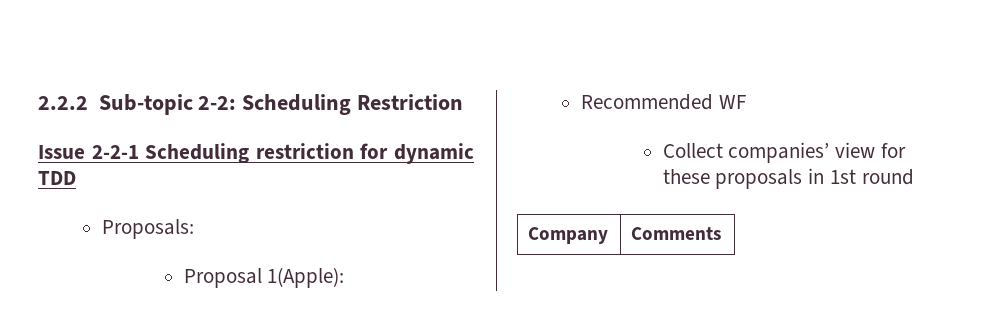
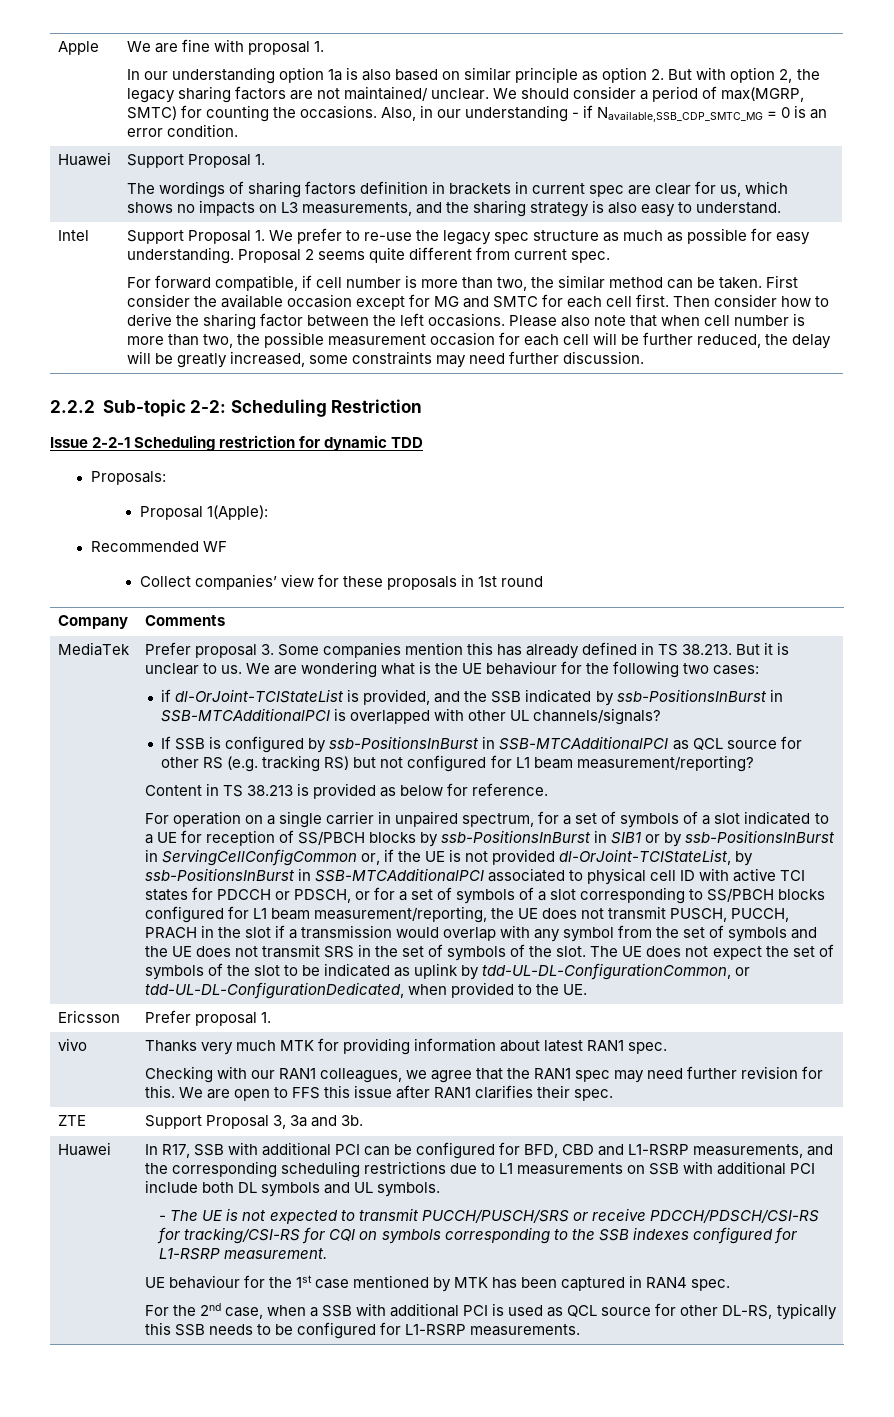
+ Apple | We are fine with proposal 1.
+ In our understanding option 1a is also based on similar principle as option 2. But with option 2, the legacy sharing factors are not maintained/ unclear. We should consider a period of max(MGRP, SMTC) for counting the occasions. Also, in our understanding - if Navailable,SSB_CDP_SMTC_MG = 0 is an error condition.
+ Huawei | Support Proposal 1.
+ The wordings of sharing factors definition in brackets in current spec are clear for us, which shows no impacts on L3 measurements, and the sharing strategy is also easy to understand.
+ Intel | Support Proposal 1. We prefer to re-use the legacy spec structure as much as possible for easy understanding. Proposal 2 seems quite different from current spec.
+ For forward compatible, if cell number is more than two, the similar method can be taken. First consider the available occasion except for MG and SMTC for each cell first. Then consider how to derive the sharing factor between the left occasions. Please also note that when cell number is more than two, the possible measurement occasion for each cell will be further reduced, the delay will be greatly increased, some constraints may need further discussion.
+ MediaTek | Prefer proposal 3. Some companies mention this has already defined in TS 38.213. But it is unclear to us. We are wondering what is the UE behaviour for the following two cases:
+ if dl-OrJoint-TCIStateList is provided, and the SSB indicated by ssb-PositionsInBurst in SSB-MTCAdditionalPCI is overlapped with other UL channels/signals?
+ If SSB is configured by ssb-PositionsInBurst in SSB-MTCAdditionalPCI as QCL source for other RS (e.g. tracking RS) but not configured for L1 beam measurement/reporting?
+ Content in TS 38.213 is provided as below for reference.
+ For operation on a single carrier in unpaired spectrum, for a set of symbols of a slot indicated to a UE for reception of SS/PBCH blocks by ssb-PositionsInBurst in SIB1 or by ssb-PositionsInBurst in ServingCellConfigCommon or, if the UE is not provided dl-OrJoint-TCIStateList, by ssb-PositionsInBurst in SSB-MTCAdditionalPCI associated to physical cell ID with active TCI states for PDCCH or PDSCH, or for a set of symbols of a slot corresponding to SS/PBCH blocks configured for L1 beam measurement/reporting, the UE does not transmit PUSCH, PUCCH, PRACH in the slot if a transmission would overlap with any symbol from the set of symbols and the UE does not transmit SRS in the set of symbols of the slot. The UE does not expect the set of symbols of the slot to be indicated as uplink by tdd-UL-DL-ConfigurationCommon, or tdd-UL-DL-ConfigurationDedicated, when provided to the UE.
+ Ericsson | Prefer proposal 1.
+ vivo | Thanks very much MTK for providing information about latest RAN1 spec.
+ Checking with our RAN1 colleagues, we agree that the RAN1 spec may need further revision for this. We are open to FFS this issue after RAN1 clarifies their spec.
+ ZTE | Support Proposal 3, 3a and 3b.
+ Huawei | In R17, SSB with additional PCI can be configured for BFD, CBD and L1-RSRP measurements, and the corresponding scheduling restrictions due to L1 measurements on SSB with additional PCI include both DL symbols and UL symbols.
+ - The UE is not expected to transmit PUCCH/PUSCH/SRS or receive PDCCH/PDSCH/CSI-RS for tracking/CSI-RS for CQI on symbols corresponding to the SSB indexes configured for L1-RSRP measurement.
+ UE behaviour for the 1st case mentioned by MTK has been captured in RAN4 spec.
+ For the 2nd case, when a SSB with additional PCI is used as QCL source for other DL-RS, typically this SSB needs to be configured for L1-RSRP measurements.

